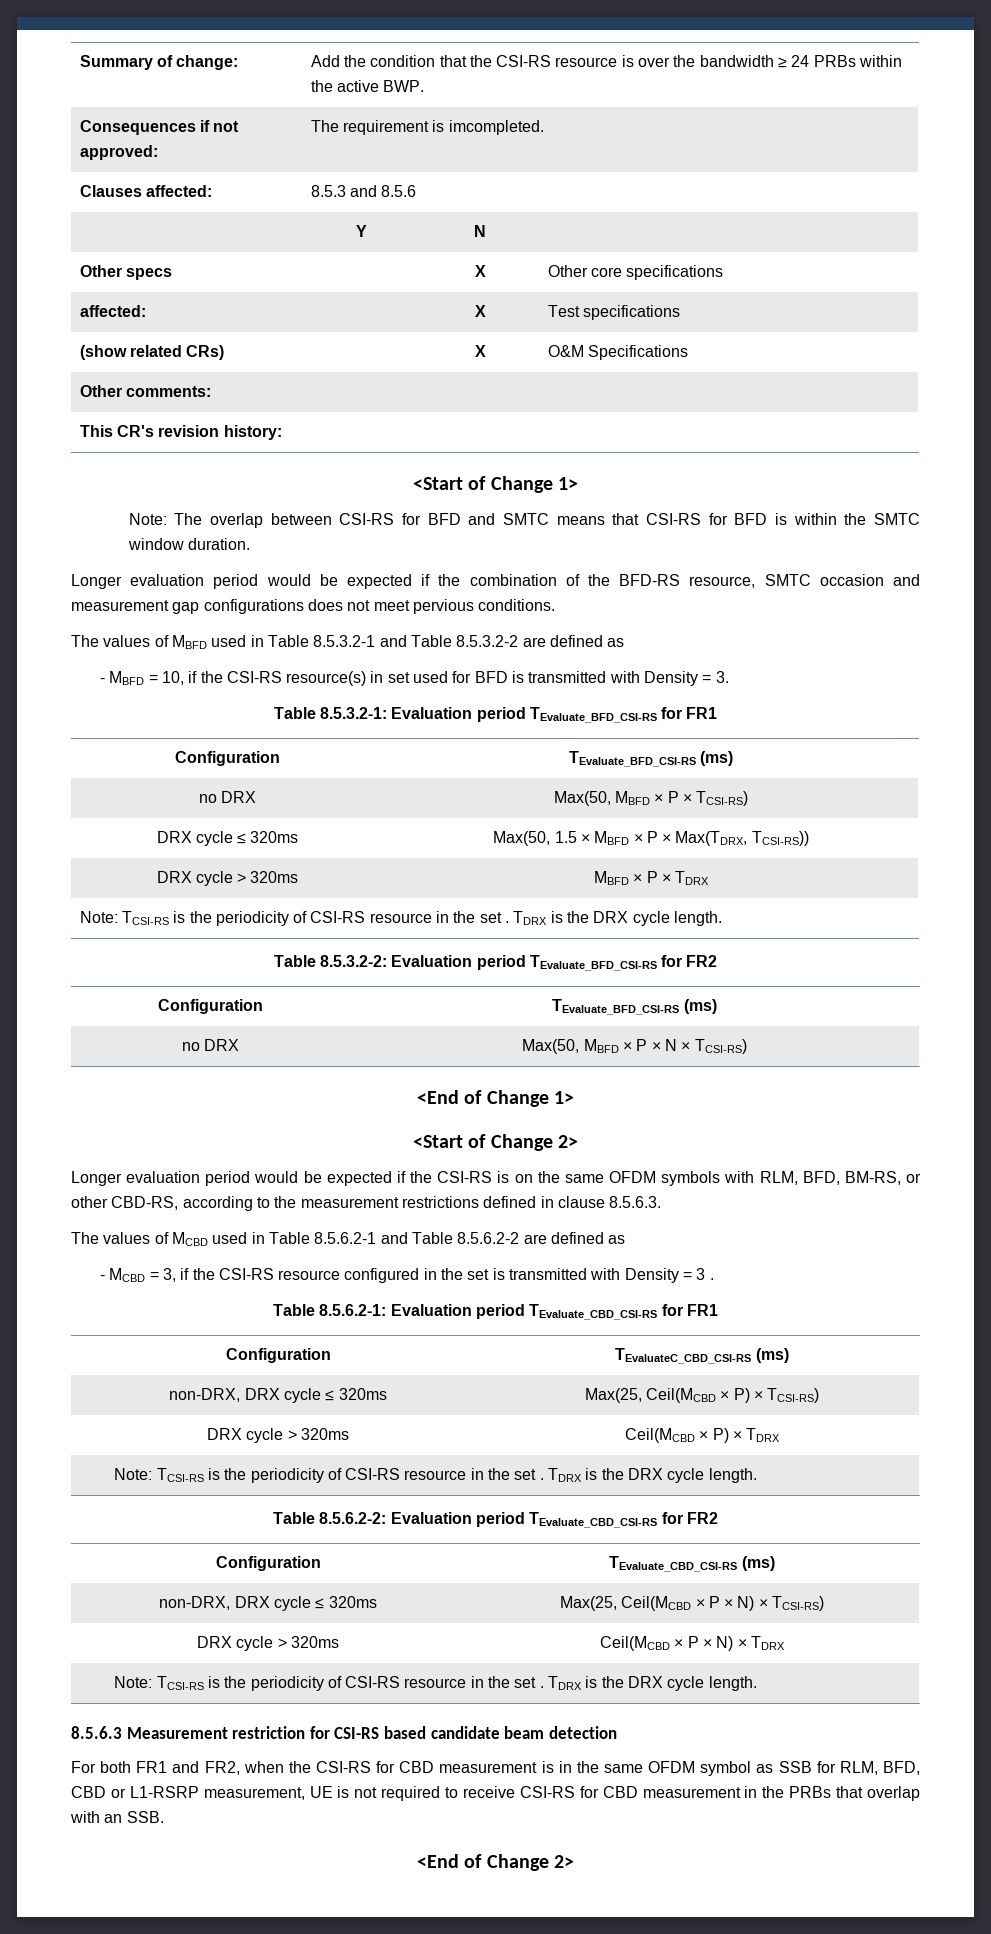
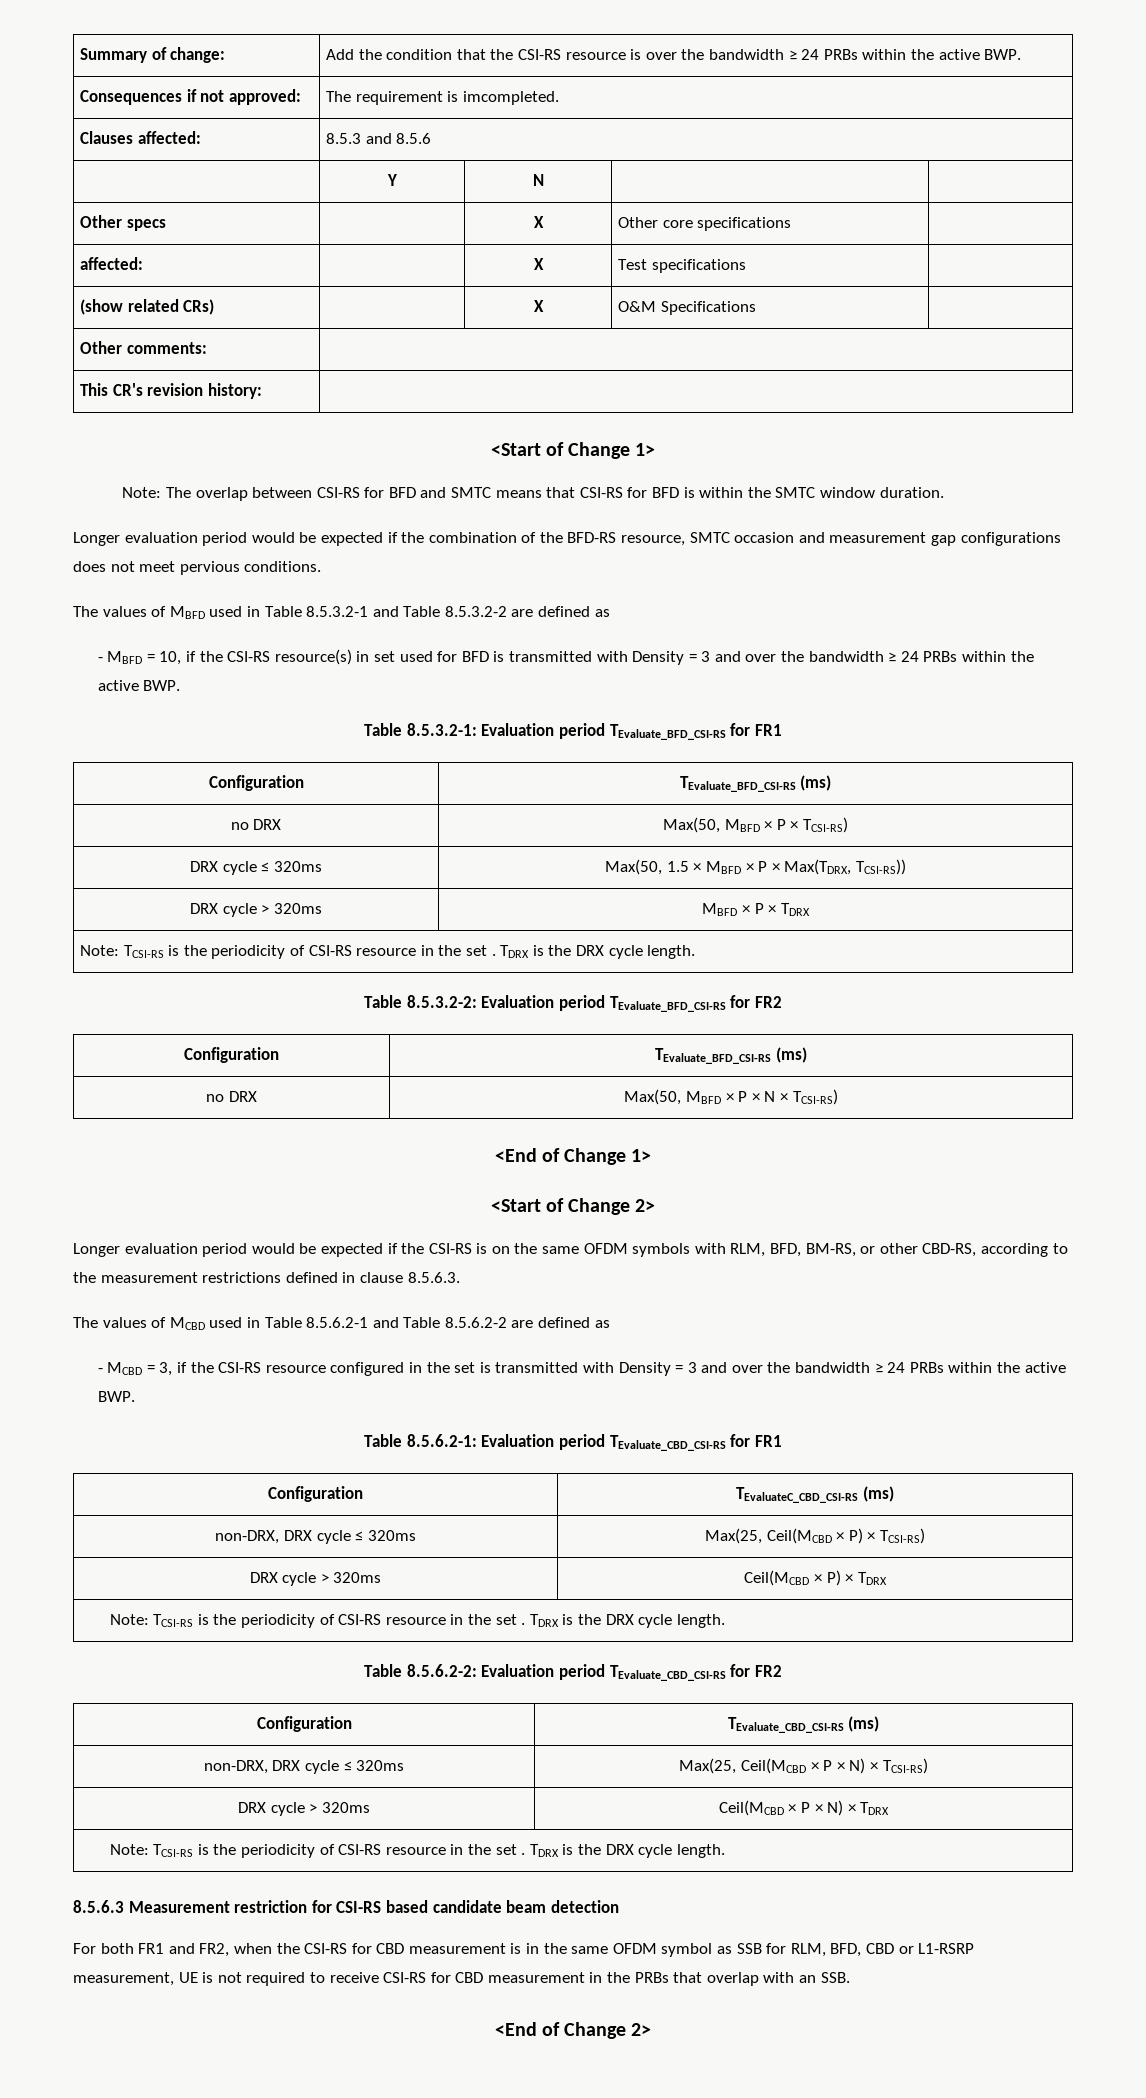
- - MBFD = 10, if the CSI-RS resource(s) in set used for BFD is transmitted with Density = 3.
+ - MBFD = 10, if the CSI-RS resource(s) in set used for BFD is transmitted with Density = 3 and over the bandwidth ≥ 24 PRBs within the active BWP.
- - MCBD = 3, if the CSI-RS resource configured in the set is transmitted with Density = 3 .
+ - MCBD = 3, if the CSI-RS resource configured in the set is transmitted with Density = 3 and over the bandwidth ≥ 24 PRBs within the active BWP.

